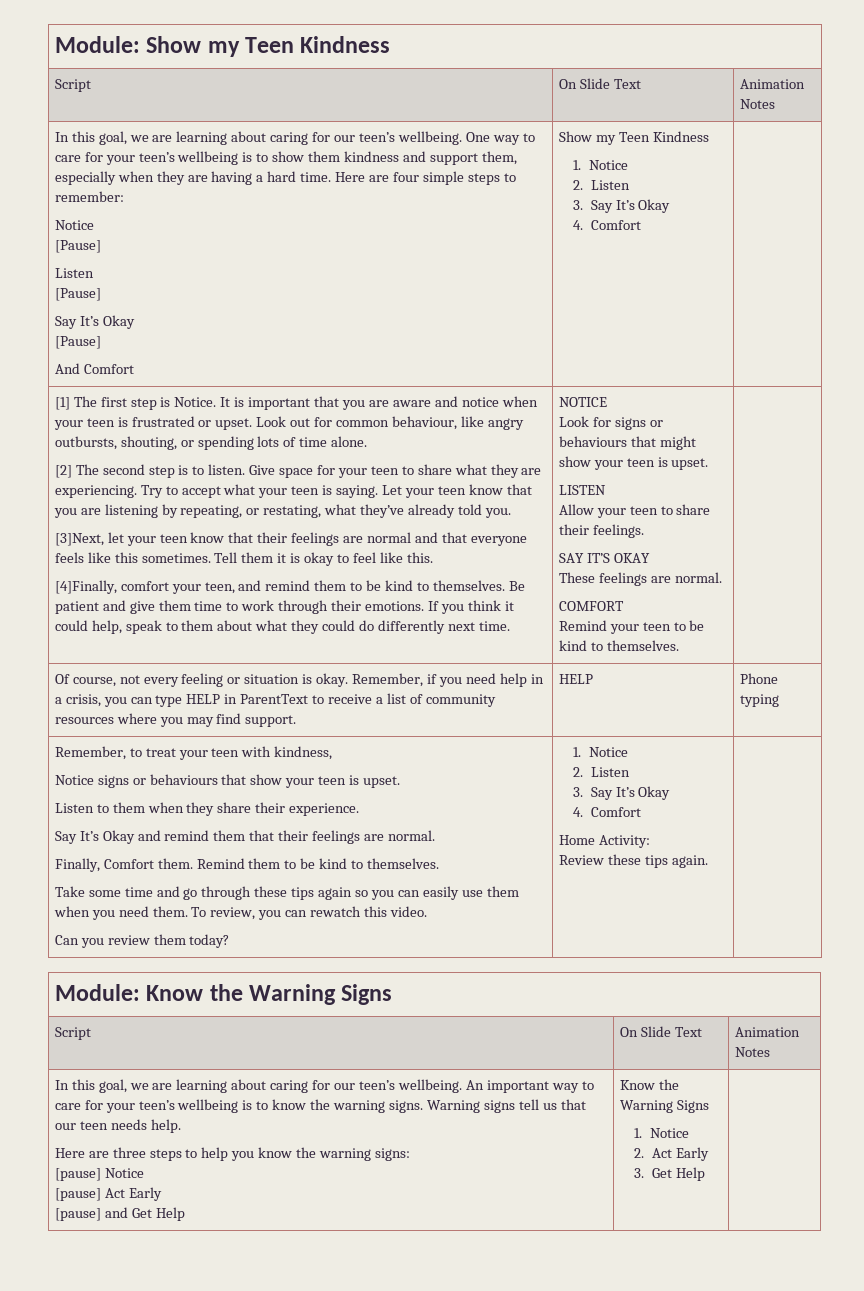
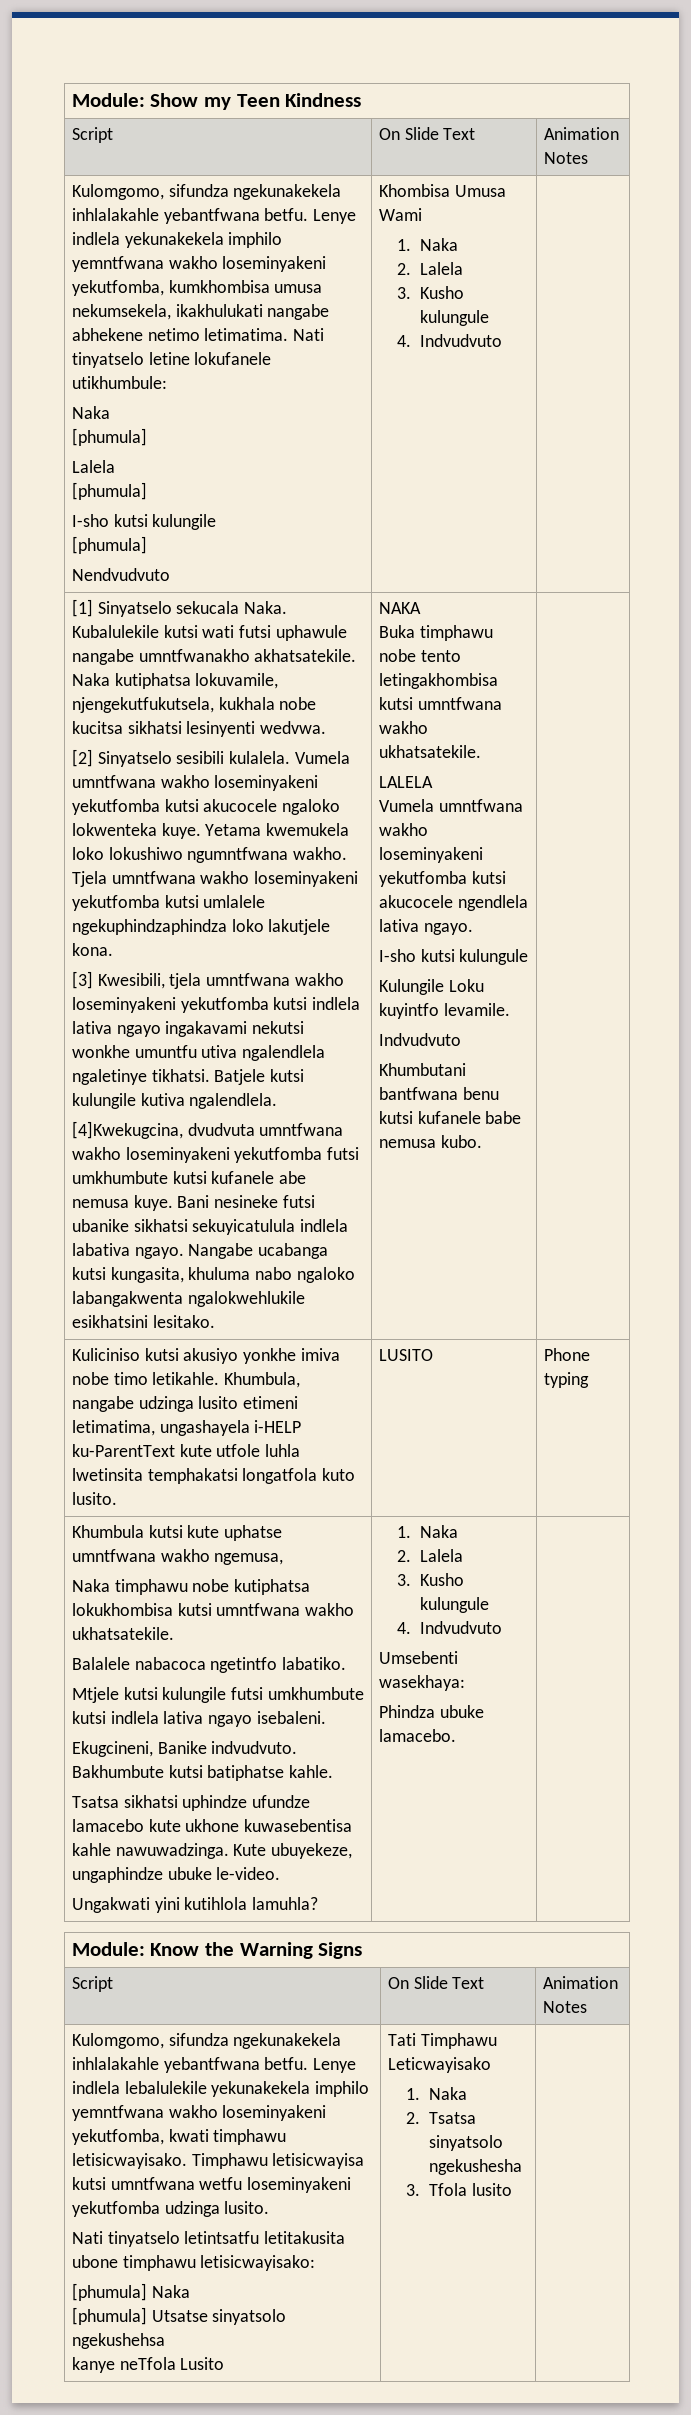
- In this goal, we are learning about caring for our teen’s wellbeing. One way to care for your teen’s wellbeing is to show them kindness and support them, especially when they are having a hard time. Here are four simple steps to remember:
- Notice
- [Pause]
- Listen
- [Pause]
- Say It’s Okay
- [Pause]
- And Comfort | Show my Teen Kindness
- 1. Notice
- 2. Listen
- 3. Say It’s Okay
- 4. Comfort
+ Kulomgomo, sifundza ngekunakekela inhlalakahle yebantfwana betfu. Lenye indlela yekunakekela imphilo yemntfwana wakho loseminyakeni yekutfomba, kumkhombisa umusa nekumsekela, ikakhulukati nangabe abhekene netimo letimatima. Nati tinyatselo letine lokufanele utikhumbule:
+ Naka
+ [phumula]
+ Lalela
+ [phumula]
+ I-sho kutsi kulungile
+ [phumula]
+ Nendvudvuto | Khombisa Umusa Wami
+ 1. Naka
+ 2. Lalela
+ 3. Kusho kulungule
+ 4. Indvudvuto
- [1] The first step is Notice. It is important that you are aware and notice when your teen is frustrated or upset. Look out for common behaviour, like angry outbursts, shouting, or spending lots of time alone.
- [2] The second step is to listen. Give space for your teen to share what they are experiencing. Try to accept what your teen is saying. Let your teen know that you are listening by repeating, or restating, what they’ve already told you.
- [3]Next, let your teen know that their feelings are normal and that everyone feels like this sometimes. Tell them it is okay to feel like this.
- [4]Finally, comfort your teen, and remind them to be kind to themselves. Be patient and give them time to work through their emotions. If you think it could help, speak to them about what they could do differently next time. | NOTICE
- Look for signs or behaviours that might show your teen is upset.
- LISTEN
- Allow your teen to share their feelings.
- SAY IT’S OKAY
- These feelings are normal.
- COMFORT
- Remind your teen to be kind to themselves. |
- Of course, not every feeling or situation is okay. Remember, if you need help in a crisis, you can type HELP in ParentText to receive a list of community resources where you may find support. | HELP | Phone typing
- Remember, to treat your teen with kindness,
- Notice signs or behaviours that show your teen is upset.
- Listen to them when they share their experience.
- Say It’s Okay and remind them that their feelings are normal.
- Finally, Comfort them. Remind them to be kind to themselves.
- Take some time and go through these tips again so you can easily use them when you need them. To review, you can rewatch this video.
- Can you review them today? | 1. Notice
- 2. Listen
- 3. Say It’s Okay
- 4. Comfort
- Home Activity:
- Review these tips again.
+ [1] Sinyatselo sekucala Naka. Kubalulekile kutsi wati futsi uphawule nangabe umntfwanakho akhatsatekile. Naka kutiphatsa lokuvamile, njengekutfukutsela, kukhala nobe kucitsa sikhatsi lesinyenti wedvwa.
+ [2] Sinyatselo sesibili kulalela. Vumela umntfwana wakho loseminyakeni yekutfomba kutsi akucocele ngaloko lokwenteka kuye. Yetama kwemukela loko lokushiwo ngumntfwana wakho. Tjela umntfwana wakho loseminyakeni yekutfomba kutsi umlalele ngekuphindzaphindza loko lakutjele kona.
+ [3] Kwesibili, tjela umntfwana wakho loseminyakeni yekutfomba kutsi indlela lativa ngayo ingakavami nekutsi wonkhe umuntfu utiva ngalendlela ngaletinye tikhatsi. Batjele kutsi kulungile kutiva ngalendlela.
+ [4]Kwekugcina, dvudvuta umntfwana wakho loseminyakeni yekutfomba futsi umkhumbute kutsi kufanele abe nemusa kuye. Bani nesineke futsi ubanike sikhatsi sekuyicatulula indlela labativa ngayo. Nangabe ucabanga kutsi kungasita, khuluma nabo ngaloko labangakwenta ngalokwehlukile esikhatsini lesitako. | NAKA
+ Buka timphawu nobe tento letingakhombisa kutsi umntfwana wakho ukhatsatekile.
+ LALELA
+ Vumela umntfwana wakho loseminyakeni yekutfomba kutsi akucocele ngendlela lativa ngayo.
+ I-sho kutsi kulungule
+ Kulungile Loku kuyintfo levamile.
+ Indvudvuto
+ Khumbutani bantfwana benu kutsi kufanele babe nemusa kubo. |
+ Kuliciniso kutsi akusiyo yonkhe imiva nobe timo letikahle. Khumbula, nangabe udzinga lusito etimeni letimatima, ungashayela i-HELP ku-ParentText kute utfole luhla lwetinsita temphakatsi longatfola kuto lusito. | LUSITO | Phone typing
+ Khumbula kutsi kute uphatse umntfwana wakho ngemusa,
+ Naka timphawu nobe kutiphatsa lokukhombisa kutsi umntfwana wakho ukhatsatekile.
+ Balalele nabacoca ngetintfo labatiko.
+ Mtjele kutsi kulungile futsi umkhumbute kutsi indlela lativa ngayo isebaleni.
+ Ekugcineni, Banike indvudvuto. Bakhumbute kutsi batiphatse kahle.
+ Tsatsa sikhatsi uphindze ufundze lamacebo kute ukhone kuwasebentisa kahle nawuwadzinga. Kute ubuyekeze, ungaphindze ubuke le-video.
+ Ungakwati yini kutihlola lamuhla? | 1. Naka
+ 2. Lalela
+ 3. Kusho kulungule
+ 4. Indvudvuto
+ Umsebenti wasekhaya:
+ Phindza ubuke lamacebo.
- In this goal, we are learning about caring for our teen’s wellbeing. An important way to care for your teen’s wellbeing is to know the warning signs. Warning signs tell us that our teen needs help.
- Here are three steps to help you know the warning signs:
- [pause] Notice
- [pause] Act Early
- [pause] and Get Help | Know the Warning Signs
- 1. Notice
- 2. Act Early
- 3. Get Help
+ Kulomgomo, sifundza ngekunakekela inhlalakahle yebantfwana betfu. Lenye indlela lebalulekile yekunakekela imphilo yemntfwana wakho loseminyakeni yekutfomba, kwati timphawu letisicwayisako. Timphawu letisicwayisa kutsi umntfwana wetfu loseminyakeni yekutfomba udzinga lusito.
+ Nati tinyatselo letintsatfu letitakusita ubone timphawu letisicwayisako:
+ [phumula] Naka
+ [phumula] Utsatse sinyatsolo ngekushehsa
+ kanye neTfola Lusito | Tati Timphawu Leticwayisako
+ 1. Naka
+ 2. Tsatsa sinyatsolo ngekushesha
+ 3. Tfola lusito

